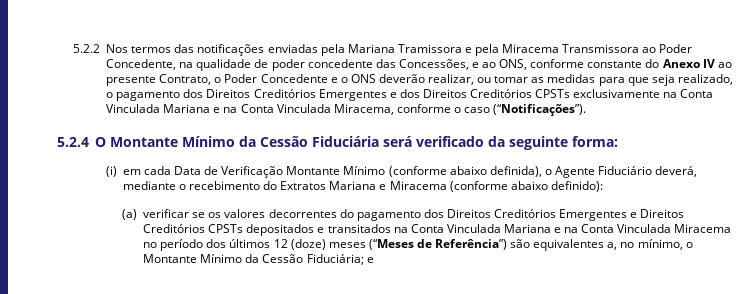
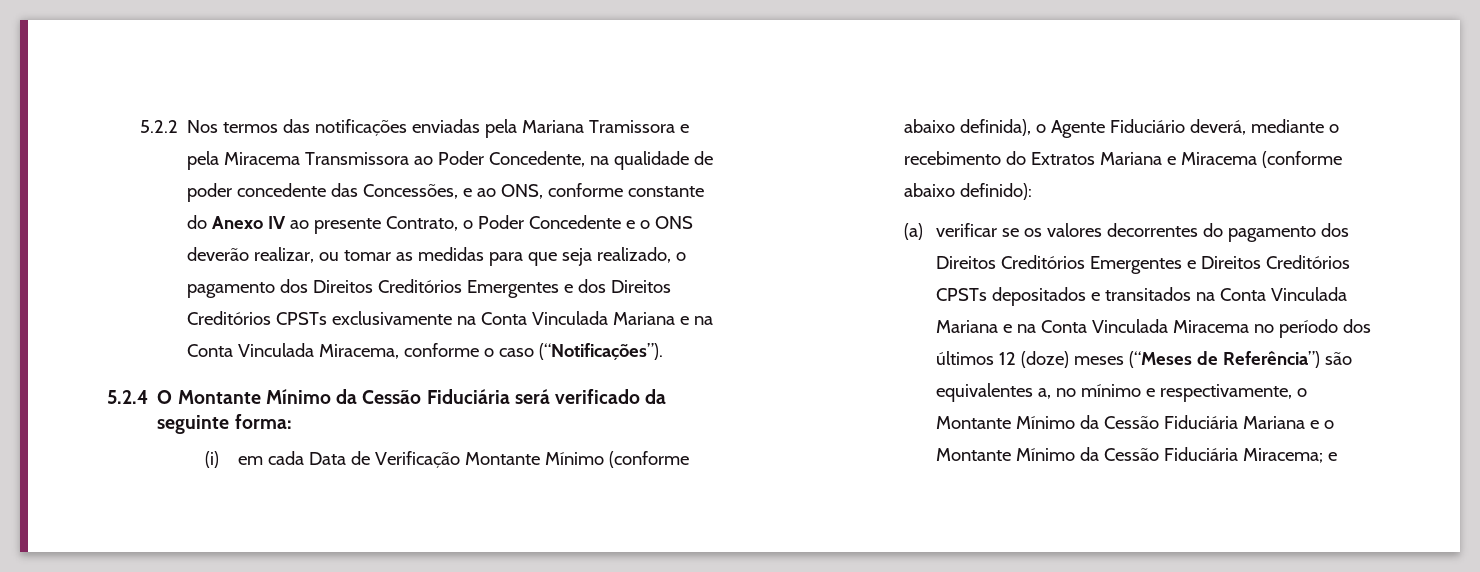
- (a) verificar se os valores decorrentes do pagamento dos Direitos Creditórios Emergentes e Direitos Creditórios CPSTs depositados e transitados na Conta Vinculada Mariana e na Conta Vinculada Miracema no período dos últimos 12 (doze) meses (“Meses de Referência”) são equivalentes a, no mínimo, o Montante Mínimo da Cessão Fiduciária; e
+ (a) verificar se os valores decorrentes do pagamento dos Direitos Creditórios Emergentes e Direitos Creditórios CPSTs depositados e transitados na Conta Vinculada Mariana e na Conta Vinculada Miracema no período dos últimos 12 (doze) meses (“Meses de Referência”) são equivalentes a, no mínimo e respectivamente, o Montante Mínimo da Cessão Fiduciária Mariana e o Montante Mínimo da Cessão Fiduciária Miracema; e

